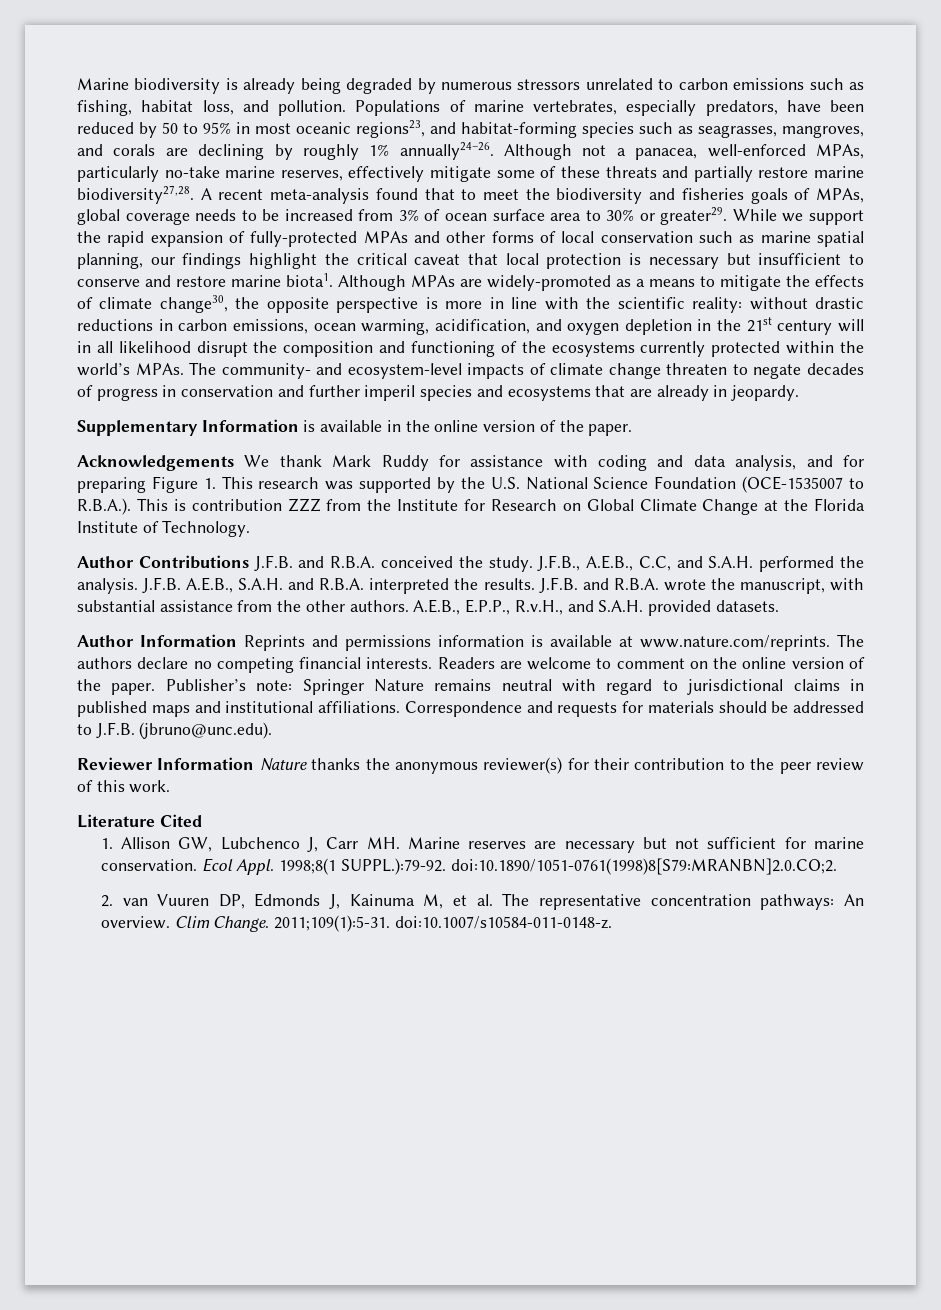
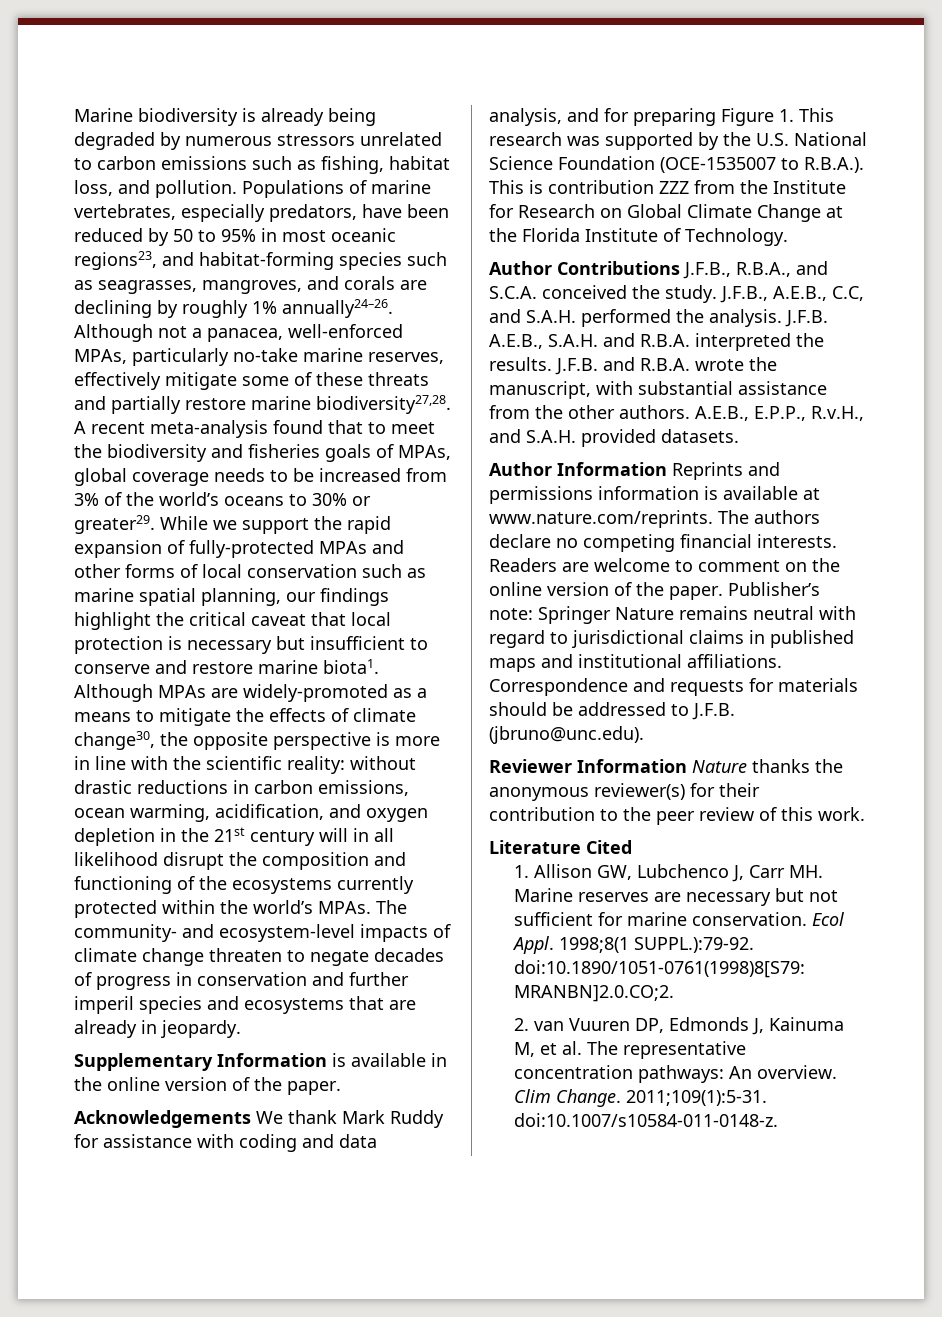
- A recent meta-analysis found that to meet the biodiversity and fisheries goals of MPAs, global coverage needs to be increased from 3% of ocean surface area to 30% or greater29.
+ A recent meta-analysis found that to meet the biodiversity and fisheries goals of MPAs, global coverage needs to be increased from 3% of the world’s oceans to 30% or greater29.
- Author Contributions J.F.B. and R.B.A. conceived the study.
+ Author Contributions J.F.B., R.B.A., and S.C.A. conceived the study.

